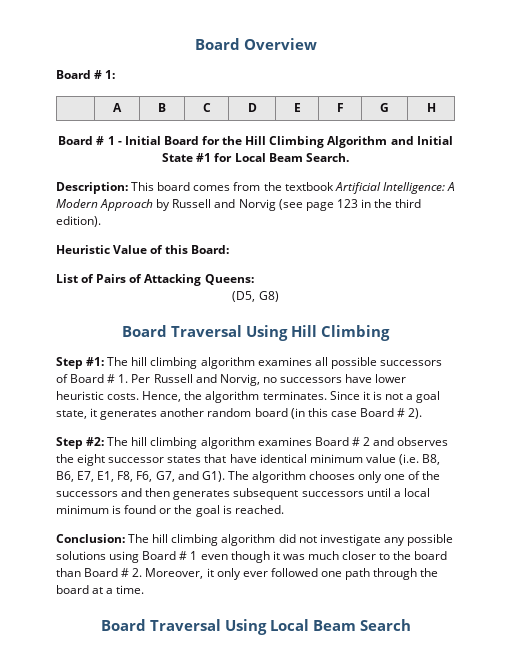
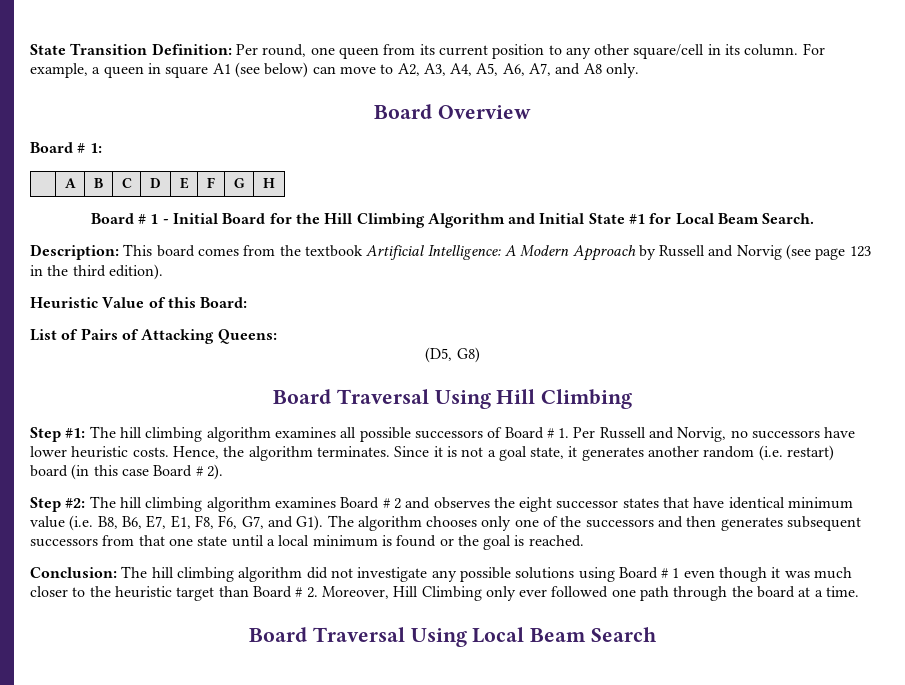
+ State Transition Definition: Per round, one queen from its current position to any other square/cell in its column. For example, a queen in square A1 (see below) can move to A2, A3, A4, A5, A6, A7, and A8 only.
- Since it is not a goal state, it generates another random board (in this case Board # 2).
+ Since it is not a goal state, it generates another random (i.e. restart) board (in this case Board # 2).
- Step #2: The hill climbing algorithm examines Board # 2 and observes the eight successor states that have identical minimum value (i.e. B8, B6, E7, E1, F8, F6, G7, and G1). The algorithm chooses only one of the successors and then generates subsequent successors until a local minimum is found or the goal is reached.
+ Step #2: The hill climbing algorithm examines Board # 2 and observes the eight successor states that have identical minimum value (i.e. B8, B6, E7, E1, F8, F6, G7, and G1). The algorithm chooses only one of the successors and then generates subsequent successors from that one state until a local minimum is found or the goal is reached.
- Conclusion: The hill climbing algorithm did not investigate any possible solutions using Board # 1 even though it was much closer to the board than Board # 2. Moreover, it only ever followed one path through the board at a time.
+ Conclusion: The hill climbing algorithm did not investigate any possible solutions using Board # 1 even though it was much closer to the heuristic target than Board # 2. Moreover, Hill Climbing only ever followed one path through the board at a time.

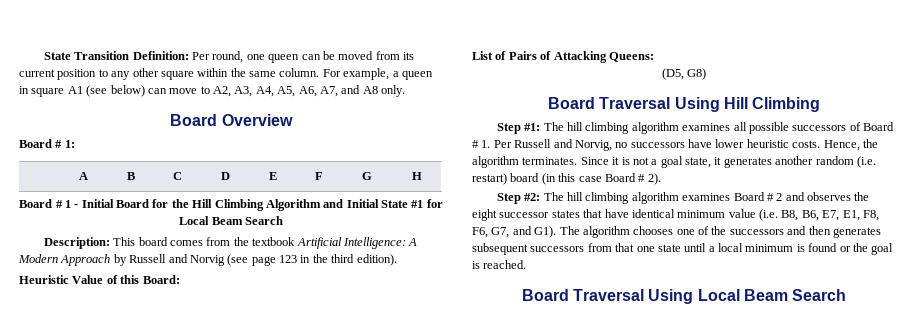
- State Transition Definition: Per round, one queen from its current position to any other square/cell in its column.
+ State Transition Definition: Per round, one queen can be moved from its current position to any other square within the same column.
- Board # 1 - Initial Board for the Hill Climbing Algorithm and Initial State #1 for Local Beam Search.
+ Board # 1 - Initial Board for the Hill Climbing Algorithm and Initial State #1 for Local Beam Search
- Step #2: The hill climbing algorithm examines Board # 2 and observes the eight successor states that have identical minimum value (i.e. B8, B6, E7, E1, F8, F6, G7, and G1). The algorithm chooses only one of the successors and then generates subsequent successors from that one state until a local minimum is found or the goal is reached.
+ Step #2: The hill climbing algorithm examines Board # 2 and observes the eight successor states that have identical minimum value (i.e. B8, B6, E7, E1, F8, F6, G7, and G1). The algorithm chooses one of the successors and then generates subsequent successors from that one state until a local minimum is found or the goal is reached.
- Conclusion: The hill climbing algorithm did not investigate any possible solutions using Board # 1 even though it was much closer to the heuristic target than Board # 2. Moreover, Hill Climbing only ever followed one path through the board at a time.

